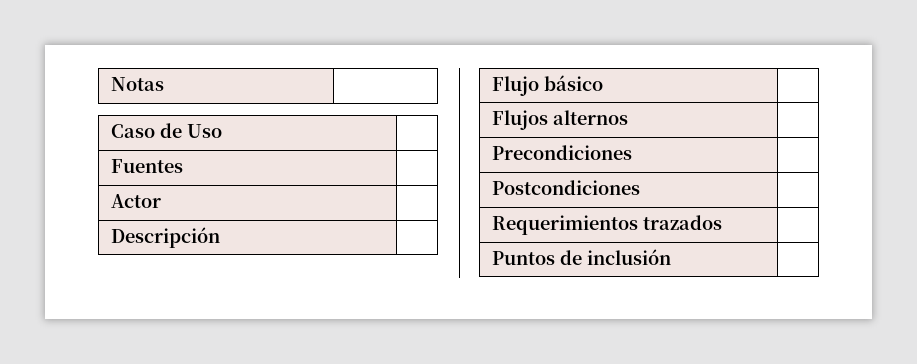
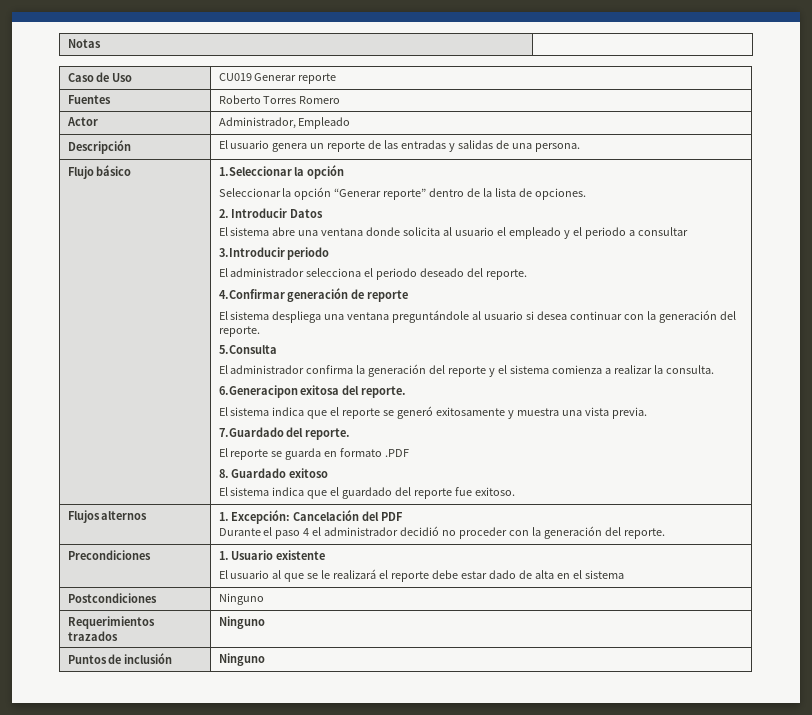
- Caso de Uso |
- Fuentes |
+ Caso de Uso | CU019 Generar reporte
+ Fuentes | Roberto Torres Romero
- Actor |
+ Actor | Administrador, Empleado
- Descripción |
- Flujo básico |
- Flujos alternos |
- Precondiciones |
+ Descripción | El usuario genera un reporte de las entradas y salidas de una persona.
+ Flujo básico | 1.Seleccionar la opción
+ Seleccionar la opción “Generar reporte” dentro de la lista de opciones.
+ 2. Introducir Datos
+ El sistema abre una ventana donde solicita al usuario el empleado y el periodo a consultar
+ 3.Introducir periodo
+ El administrador selecciona el periodo deseado del reporte.
+ 4.Confirmar generación de reporte
+ El sistema despliega una ventana preguntándole al usuario si desea continuar con la generación del reporte.
+ 5.Consulta
+ El administrador confirma la generación del reporte y el sistema comienza a realizar la consulta.
+ 6.Generacipon exitosa del reporte.
+ El sistema indica que el reporte se generó exitosamente y muestra una vista previa.
+ 7.Guardado del reporte.
+ El reporte se guarda en formato .PDF
+ 8. Guardado exitoso
+ El sistema indica que el guardado del reporte fue exitoso.
+ Flujos alternos | 1. Excepción: Cancelación del PDF
+ Durante el paso 4 el administrador decidió no proceder con la generación del reporte.
+ Precondiciones | 1. Usuario existente
+ El usuario al que se le realizará el reporte debe estar dado de alta en el sistema
- Postcondiciones |
+ Postcondiciones | Ninguno
- Requerimientos trazados |
+ Requerimientos trazados | Ninguno
- Puntos de inclusión |
+ Puntos de inclusión | Ninguno

